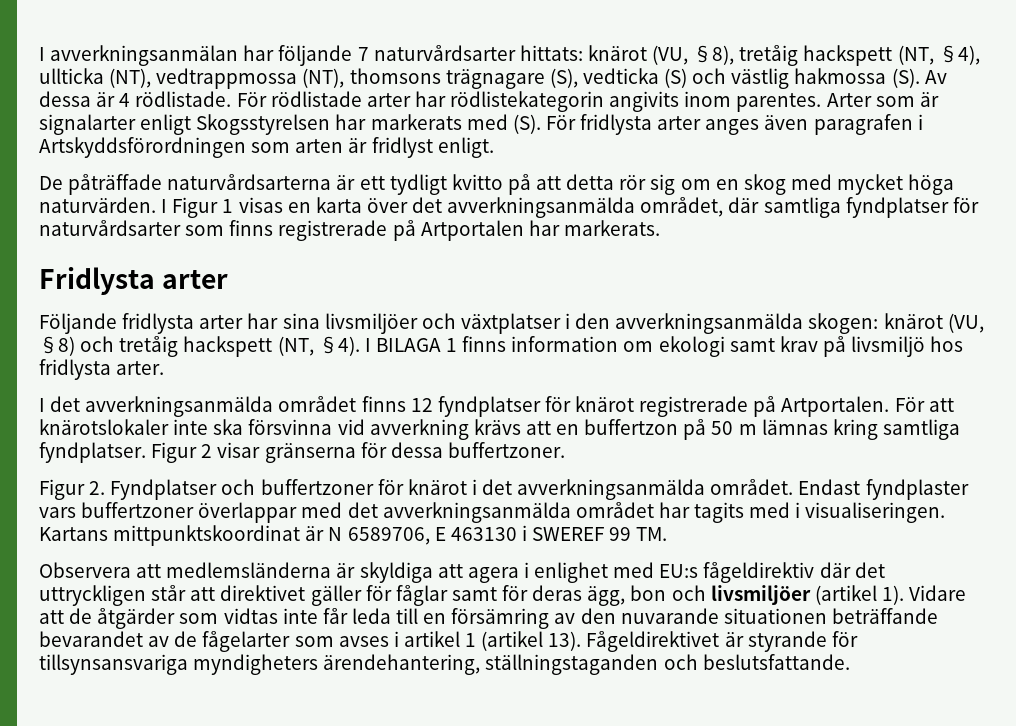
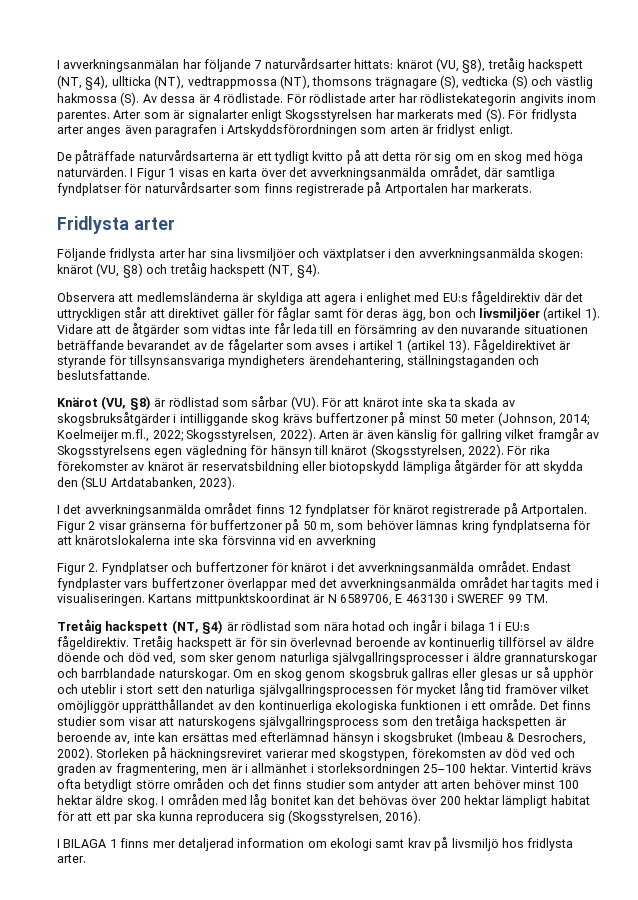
- De påträffade naturvårdsarterna är ett tydligt kvitto på att detta rör sig om en skog med mycket höga naturvärden.
+ De påträffade naturvårdsarterna är ett tydligt kvitto på att detta rör sig om en skog med höga naturvärden.
- I BILAGA 1 finns information om ekologi samt krav på livsmiljö hos fridlysta arter.
- I det avverkningsanmälda området finns 12 fyndplatser för knärot registrerade på Artportalen. För att knärotslokaler inte ska försvinna vid avverkning krävs att en buffertzon på 50 m lämnas kring samtliga fyndplatser. Figur 2 visar gränserna för dessa buffertzoner.
- Figur 2. Fyndplatser och buffertzoner för knärot i det avverkningsanmälda området. Endast fyndplaster vars buffertzoner överlappar med det avverkningsanmälda området har tagits med i visualiseringen. Kartans mittpunktskoordinat är N 6589706, E 463130 i SWEREF 99 TM.
+ Knärot (VU, §8) är rödlistad som sårbar (VU). För att knärot inte ska ta skada av skogsbruksåtgärder i intilliggande skog krävs buffertzoner på minst 50 meter (Johnson, 2014; Koelmeijer m.fl., 2022; Skogsstyrelsen, 2022). Arten är även känslig för gallring vilket framgår av Skogsstyrelsens egen vägledning för hänsyn till knärot (Skogsstyrelsen, 2022). För rika förekomster av knärot är reservatsbildning eller biotopskydd lämpliga åtgärder för att skydda den (SLU Artdatabanken, 2023).
+ I det avverkningsanmälda området finns 12 fyndplatser för knärot registrerade på Artportalen. Figur 2 visar gränserna för buffertzoner på 50 m, som behöver lämnas kring fyndplatserna för att knärotslokalerna inte ska försvinna vid en avverkning
+ Figur 2. Fyndplatser och buffertzoner för knärot i det avverkningsanmälda området. Endast fyndplaster vars buffertzoner överlappar med det avverkningsanmälda området har tagits med i visualiseringen. Kartans mittpunktskoordinat är N 6589706, E 463130 i SWEREF 99 TM.
+ Tretåig hackspett (NT, §4) är rödlistad som nära hotad och ingår i bilaga 1 i EU:s fågeldirektiv. Tretåig hackspett är för sin överlevnad beroende av kontinuerlig tillförsel av äldre döende och död ved, som sker genom naturliga självgallringsprocesser i äldre grannaturskogar och barrblandade naturskogar. Om en skog genom skogsbruk gallras eller glesas ur så upphör och uteblir i stort sett den naturliga självgallringsprocessen för mycket lång tid framöver vilket omöjliggör upprätthållandet av den kontinuerliga ekologiska funktionen i ett område. Det finns studier som visar att naturskogens självgallringsprocess som den tretåiga hackspetten är beroende av, inte kan ersättas med efterlämnad hänsyn i skogsbruket (Imbeau & Desrochers, 2002). Storleken på häckningsreviret varierar med skogstypen, förekomsten av död ved och graden av fragmentering, men är i allmänhet i storleksordningen 25–100 hektar. Vintertid krävs ofta betydligt större områden och det finns studier som antyder att arten behöver minst 100 hektar äldre skog. I områden med låg bonitet kan det behövas över 200 hektar lämpligt habitat för att ett par ska kunna reproducera sig (Skogsstyrelsen, 2016).
+ I BILAGA 1 finns mer detaljerad information om ekologi samt krav på livsmiljö hos fridlysta arter.

